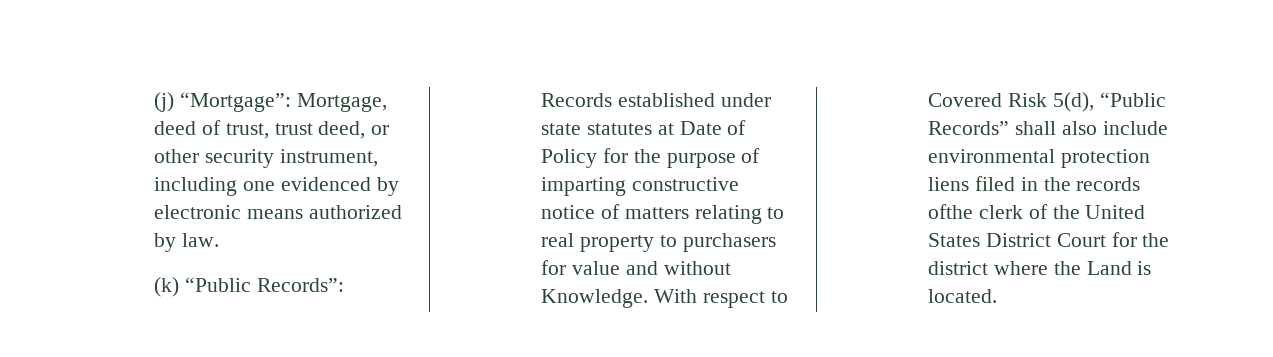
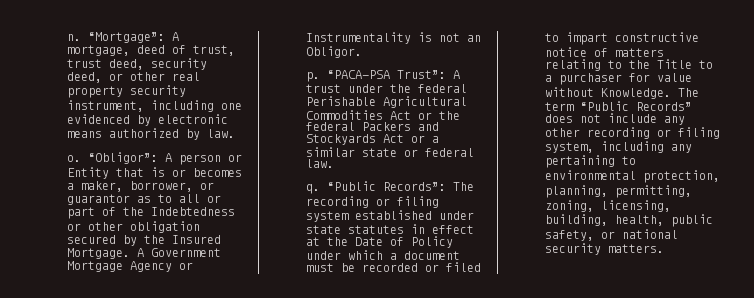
- (j) “Mortgage”: Mortgage, deed of trust, trust deed, or other security instrument, including one evidenced by electronic means authorized by law.
+ n. “Mortgage”: A mortgage, deed of trust, trust deed, security deed, or other real property security instrument, including one evidenced by electronic means authorized by law.
- (k) “Public Records”: Records established under state statutes at Date of Policy for the purpose of imparting constructive notice of matters relating to real property to purchasers for value and without Knowledge.
+ o. “Obligor”: A person or Entity that is or becomes a maker, borrower, or guarantor as to all or part of the Indebtedness or other obligation secured by the Insured Mortgage. A Government Mortgage Agency or Instrumentality is not an Obligor.
+ p. “PACA-PSA Trust”: A trust under the federal Perishable Agricultural Commodities Act or the federal Packers and Stockyards Act or a similar state or federal law.
+ q. “Public Records”: The recording or filing system established under state statutes in effect at the Date of Policy under which a document must be recorded or filed to impart constructive notice of matters relating to the Title to a purchaser for value without Knowledge.
- With respect to Covered Risk 5(d), “Public Records” shall also include environmental protection liens filed in the records ofthe clerk of the United States District Court for the district where the Land is located.
+ The term “Public Records” does not include any other recording or filing system, including any pertaining to environmental protection, planning, permitting, zoning, licensing, building, health, public safety, or national security matters.

